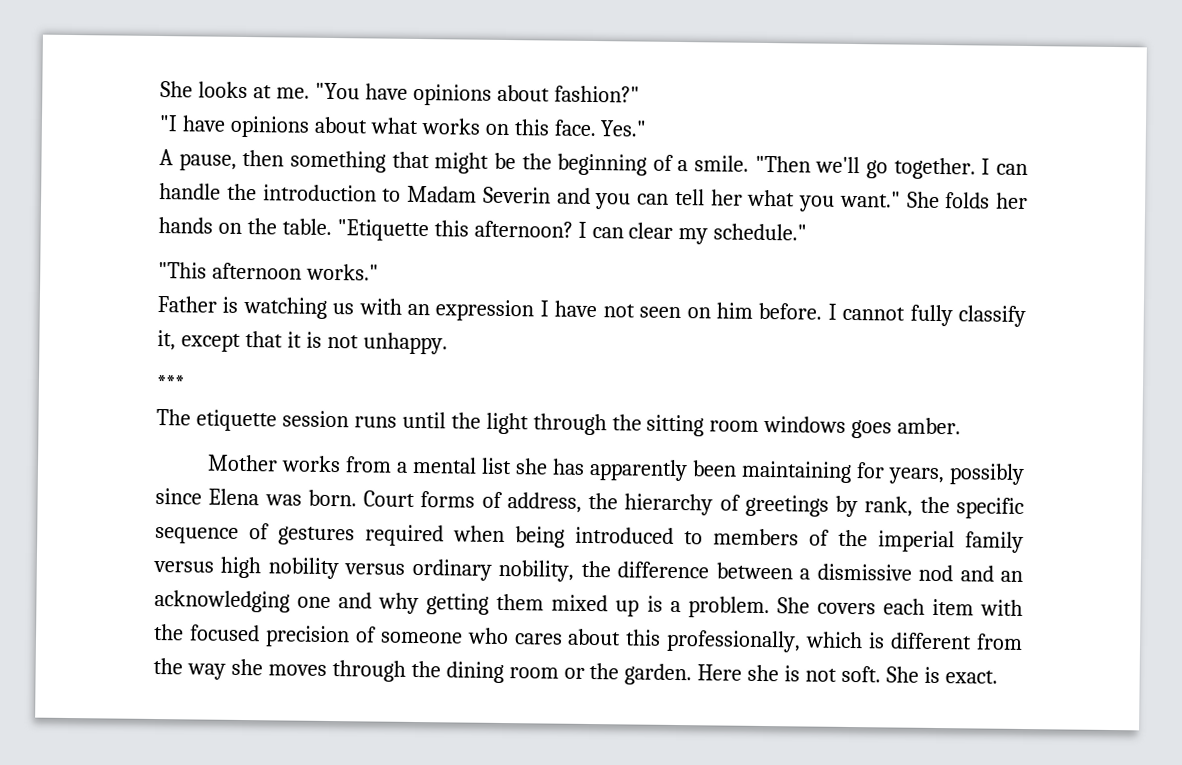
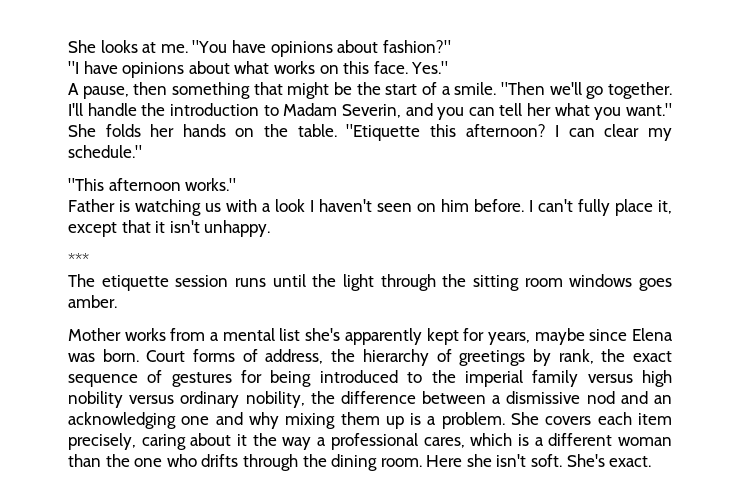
- A pause, then something that might be the beginning of a smile.
+ A pause, then something that might be the start of a smile.
- I can handle the introduction to Madam Severin and you can tell her what you want."
+ I'll handle the introduction to Madam Severin, and you can tell her what you want."
- Father is watching us with an expression I have not seen on him before.
+ Father is watching us with a look I haven't seen on him before.
- I cannot fully classify it, except that it is not unhappy.
+ I can't fully place it, except that it isn't unhappy.
- Mother works from a mental list she has apparently been maintaining for years, possibly since Elena was born.
+ Mother works from a mental list she's apparently kept for years, maybe since Elena was born.
- Court forms of address, the hierarchy of greetings by rank, the specific sequence of gestures required when being introduced to members of the imperial family versus high nobility versus ordinary nobility, the difference between a dismissive nod and an acknowledging one and why getting them mixed up is a problem.
+ Court forms of address, the hierarchy of greetings by rank, the exact sequence of gestures for being introduced to the imperial family versus high nobility versus ordinary nobility, the difference between a dismissive nod and an acknowledging one and why mixing them up is a problem.
- She covers each item with the focused precision of someone who cares about this professionally, which is different from the way she moves through the dining room or the garden. Here she is not soft. She is exact.
+ She covers each item precisely, caring about it the way a professional cares, which is a different woman than the one who drifts through the dining room. Here she isn't soft. She's exact.

